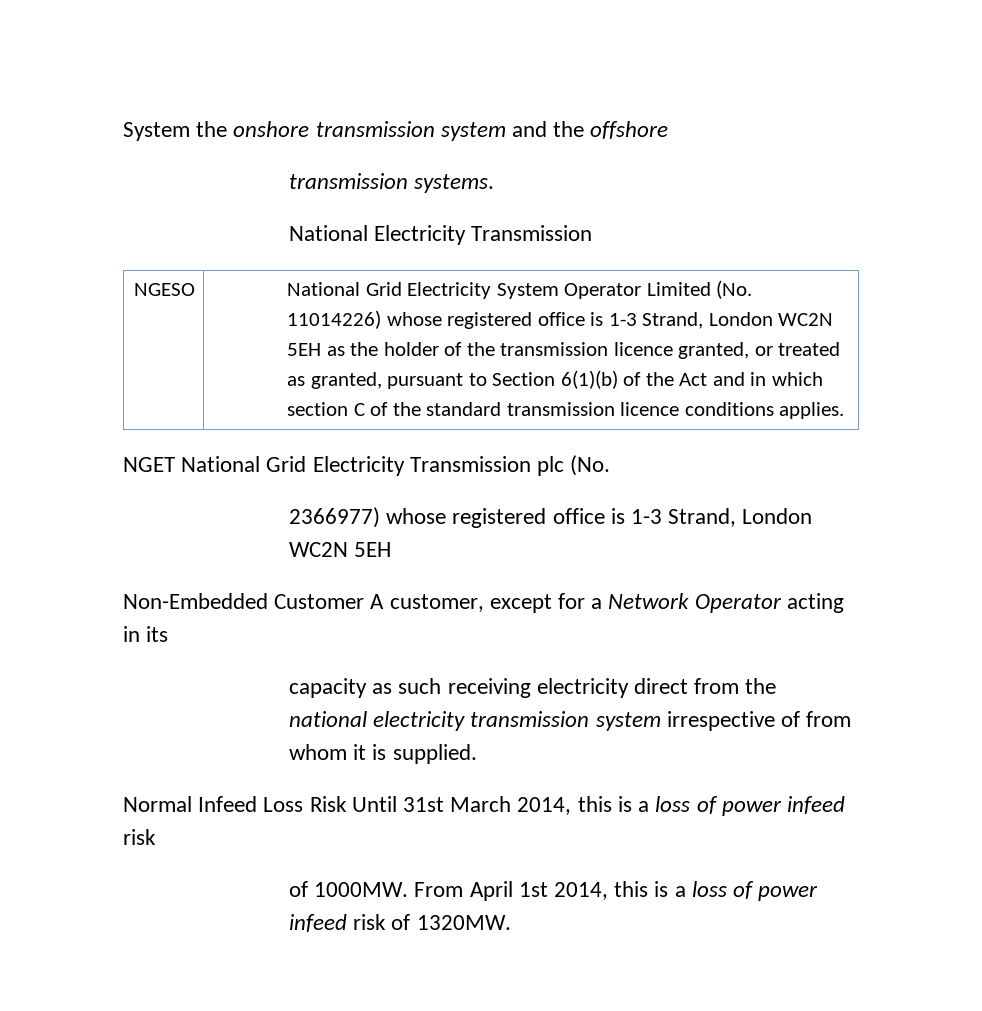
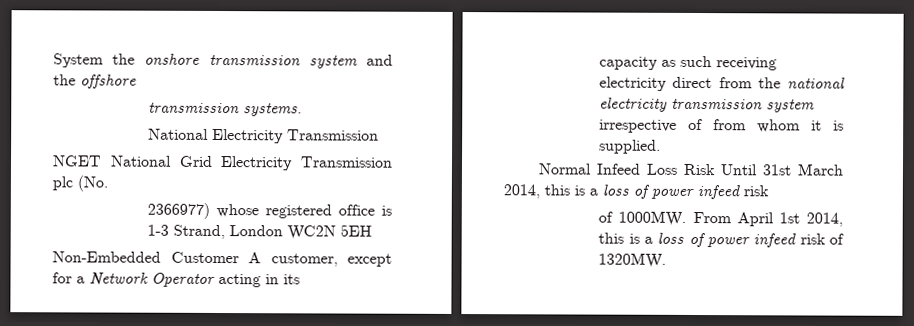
- NGESO | National Grid Electricity System Operator Limited (No. 11014226) whose registered office is 1-3 Strand, London WC2N 5EH as the holder of the transmission licence granted, or treated as granted, pursuant to Section 6(1)(b) of the Act and in which section C of the standard transmission licence conditions applies.

